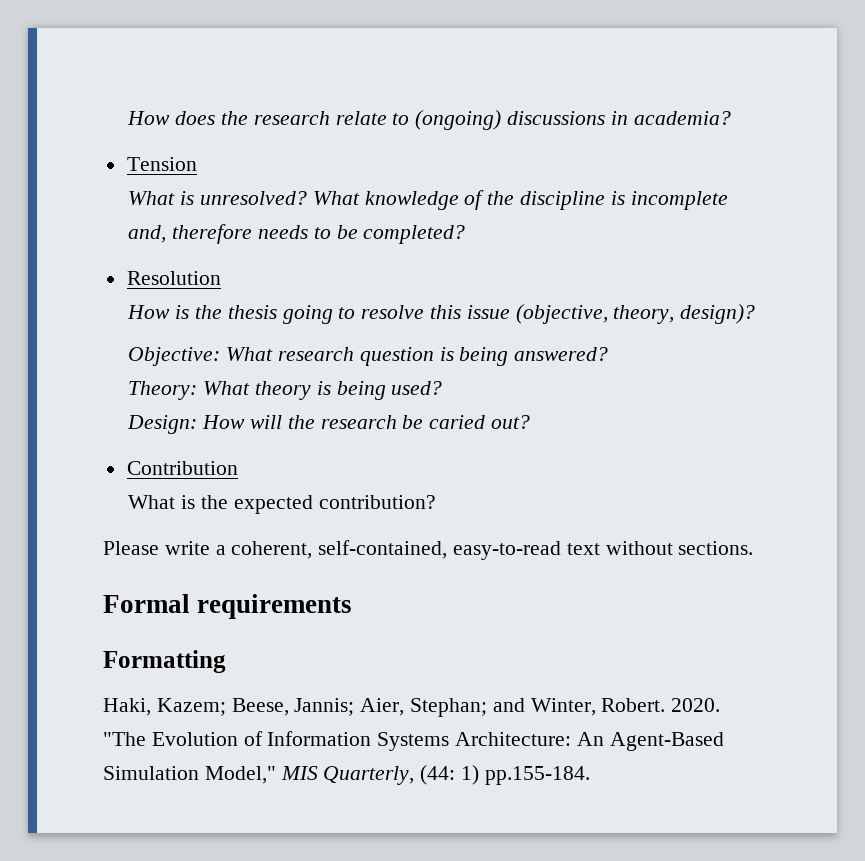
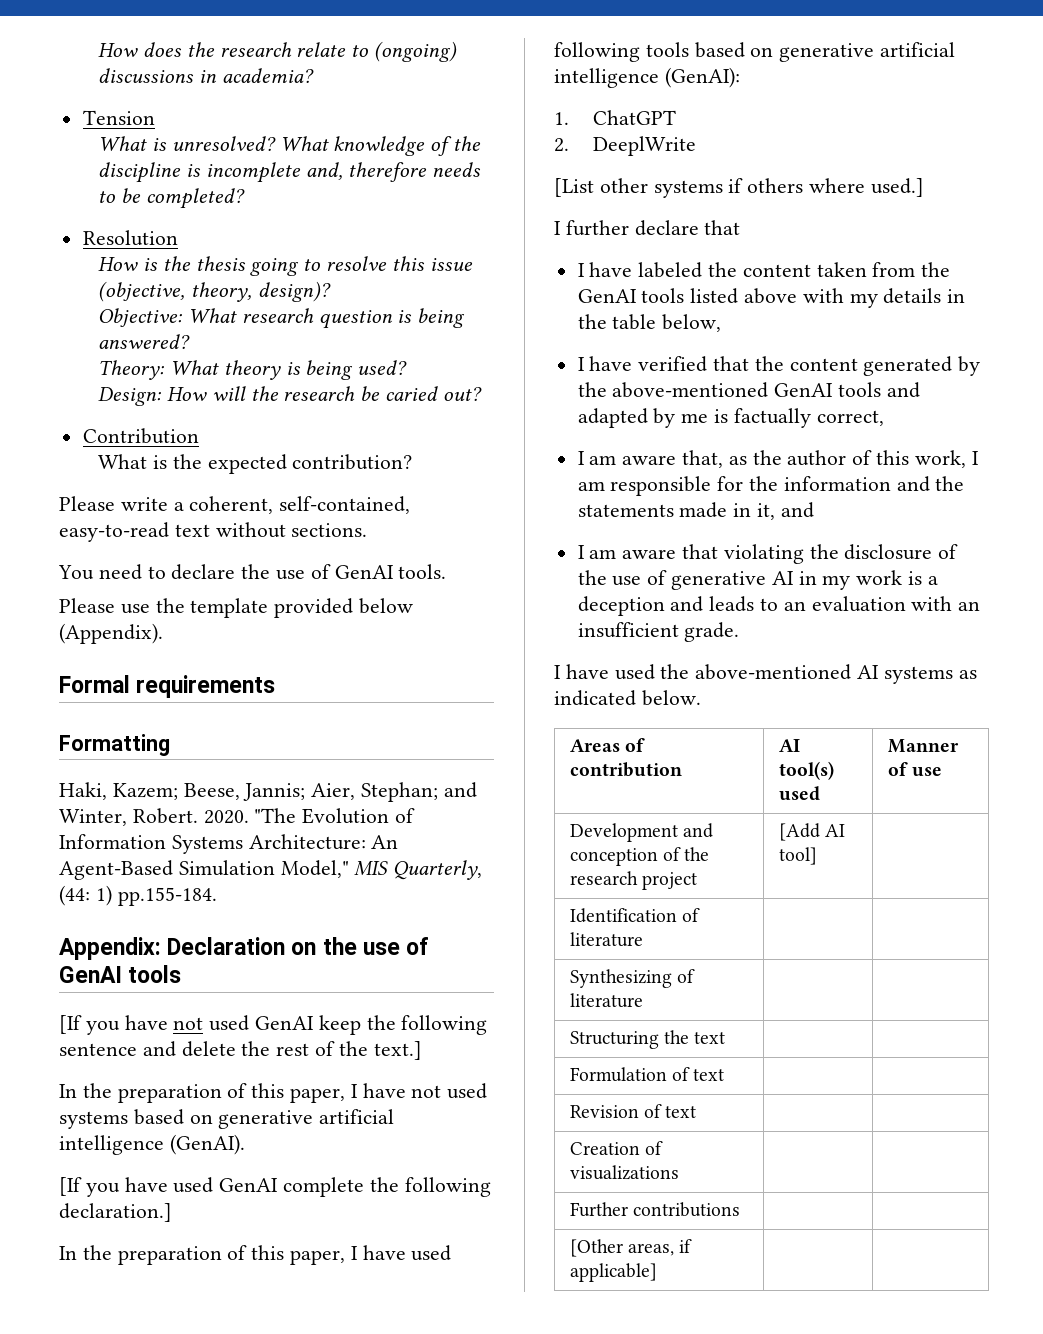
+ You need to declare the use of GenAI tools.
+ Please use the template provided below (Appendix).
+ Appendix: Declaration on the use of GenAI tools
+ [If you have not used GenAI keep the following sentence and delete the rest of the text.]
+ In the preparation of this paper, I have not used systems based on generative artificial intelligence (GenAI).
+ [If you have used GenAI complete the following declaration.]
+ In the preparation of this paper, I have used following tools based on generative artificial intelligence (GenAI):
+ 1. ChatGPT
+ 2. DeeplWrite
+ [List other systems if others where used.]
+ I further declare that
+ I have labeled the content taken from the GenAI tools listed above with my details in the table below,
+ I have verified that the content generated by the above-mentioned GenAI tools and adapted by me is factually correct,
+ I am aware that, as the author of this work, I am responsible for the information and the statements made in it, and
+ I am aware that violating the disclosure of the use of generative AI in my work is a deception and leads to an evaluation with an insufficient grade.
+ I have used the above-mentioned AI systems as indicated below.
+ Areas of contribution | AI tool(s) used | Manner of use
+ Development and conception of the research project | [Add AI tool] |
+ Identification of literature | |
+ Synthesizing of literature | |
+ Structuring the text | |
+ Formulation of text | |
+ Revision of text | |
+ Creation of visualizations | |
+ Further contributions | |
+ [Other areas, if applicable] | |

